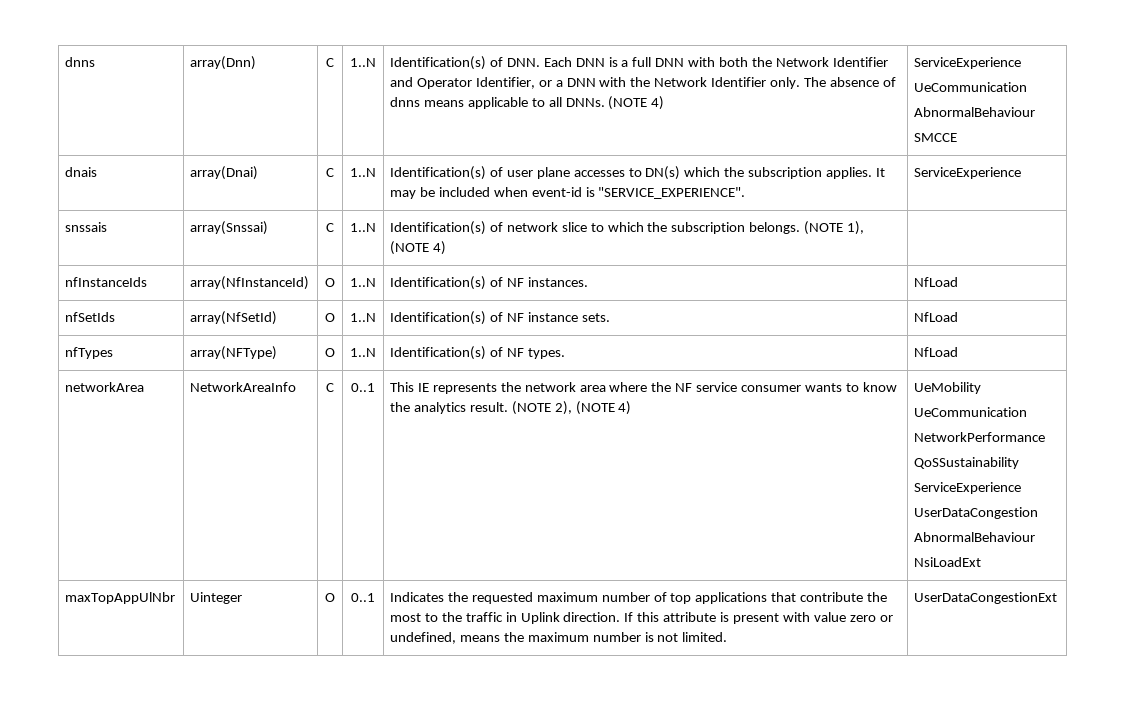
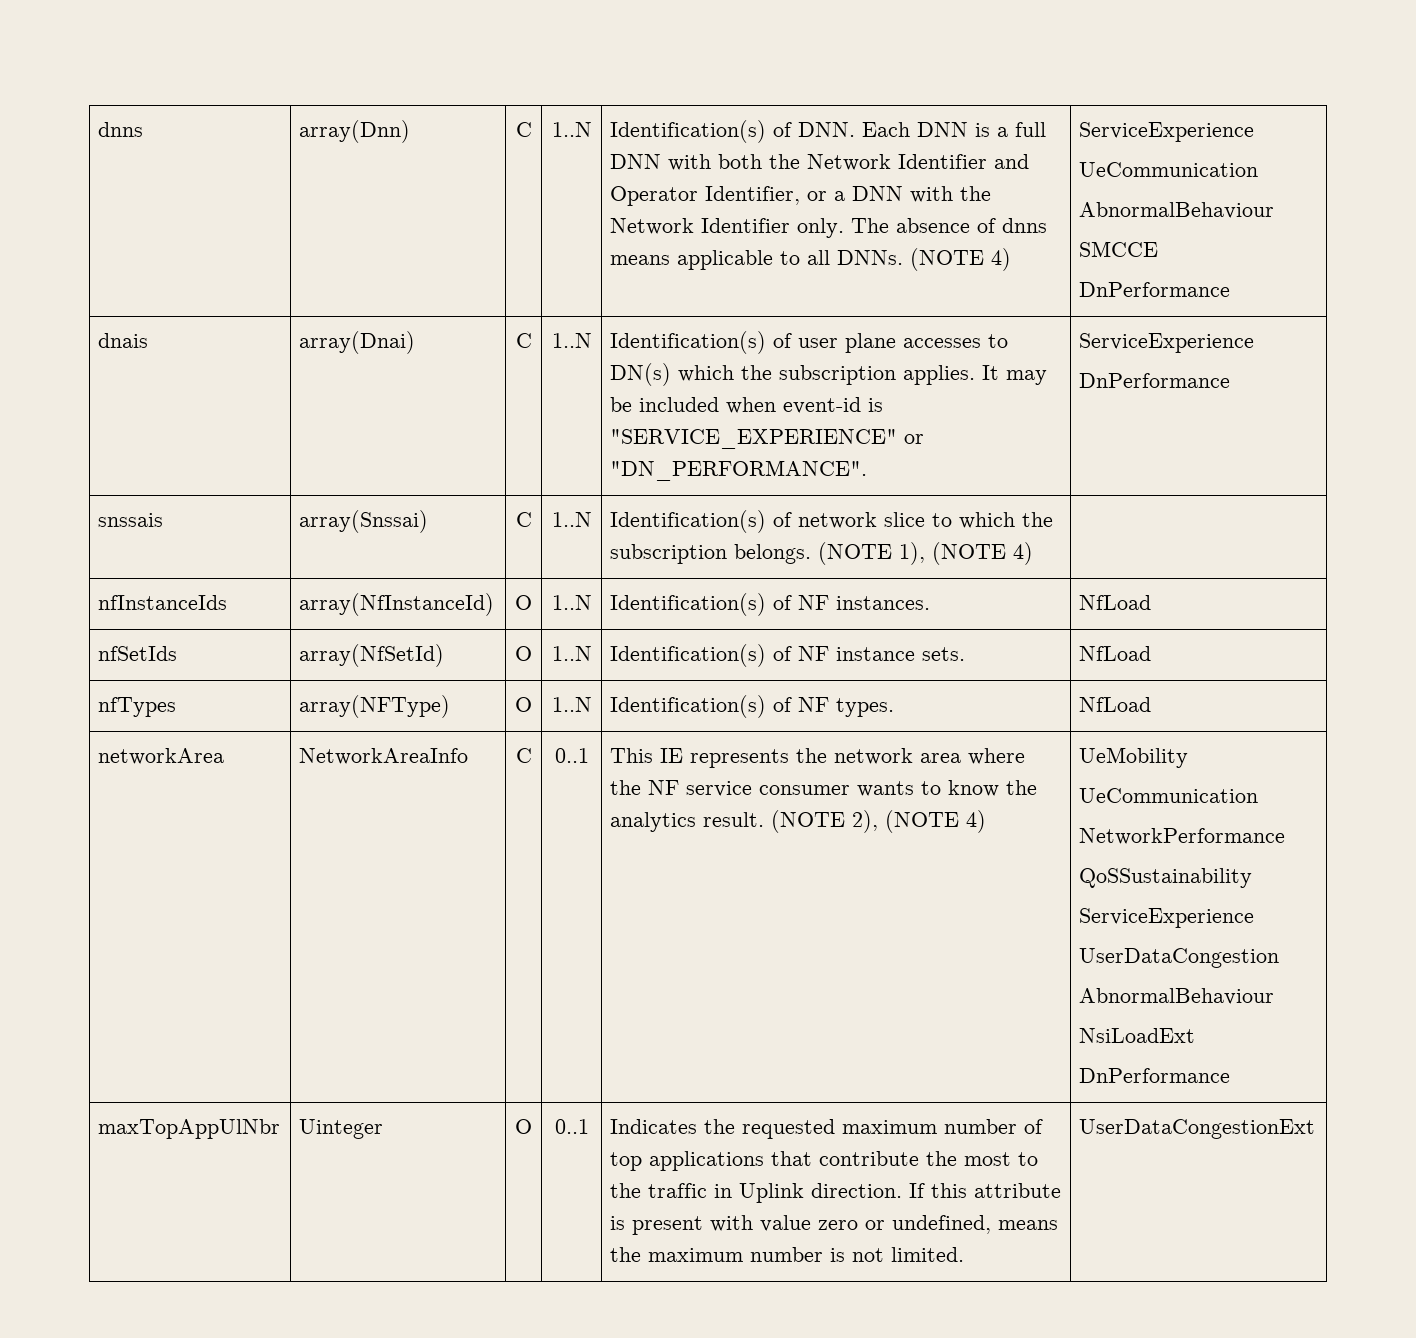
  SMCCE
+ DnPerformance
- dnais | array(Dnai) | C | 1..N | Identification(s) of user plane accesses to DN(s) which the subscription applies. It may be included when event-id is "SERVICE_EXPERIENCE". | ServiceExperience
+ dnais | array(Dnai) | C | 1..N | Identification(s) of user plane accesses to DN(s) which the subscription applies. It may be included when event-id is "SERVICE_EXPERIENCE" or "DN_PERFORMANCE". | ServiceExperience
+ DnPerformance
  networkArea | NetworkAreaInfo | C | 0..1 | This IE represents the network area where the NF service consumer wants to know the analytics result. (NOTE 2), (NOTE 4) | UeMobility
  UeCommunication
  NetworkPerformance
  QoSSustainability
  ServiceExperience
  UserDataCongestion
  AbnormalBehaviour
  NsiLoadExt
+ DnPerformance

